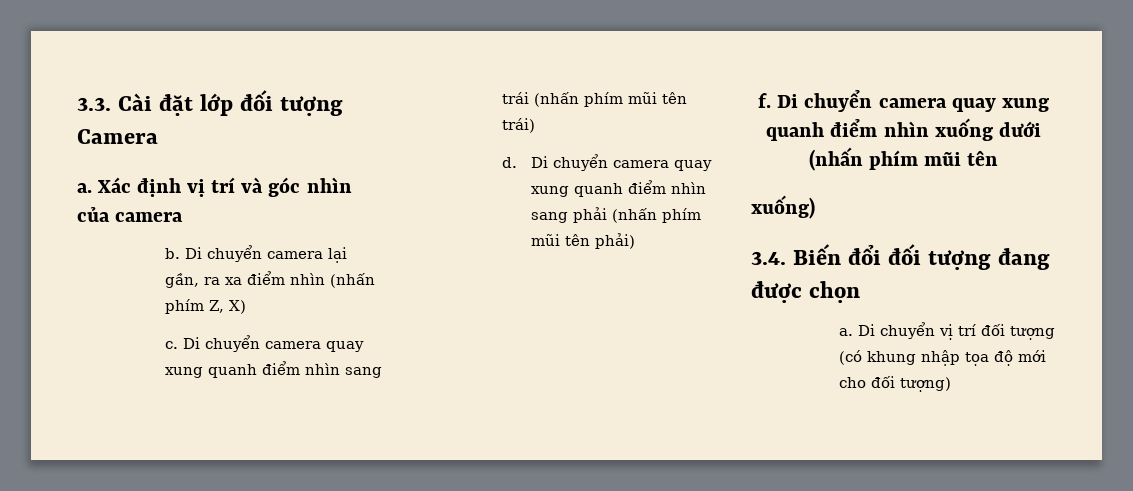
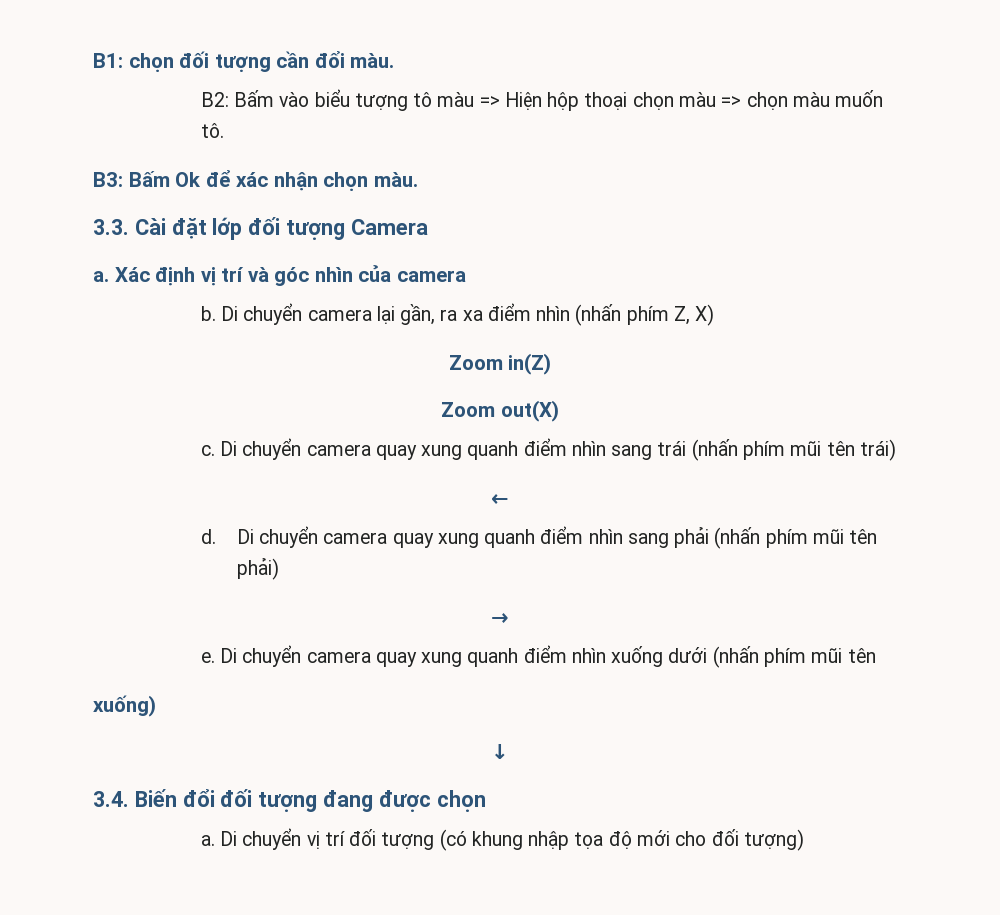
+ B1: chọn đối tượng cần đổi màu.
+ B2: Bấm vào biểu tượng tô màu => Hiện hộp thoại chọn màu => chọn màu muốn tô.
+ B3: Bấm Ok để xác nhận chọn màu.
+ Zoom in(Z)
+ Zoom out(X)
+ ←
- f.
+ →
+ e.
+ ↓

